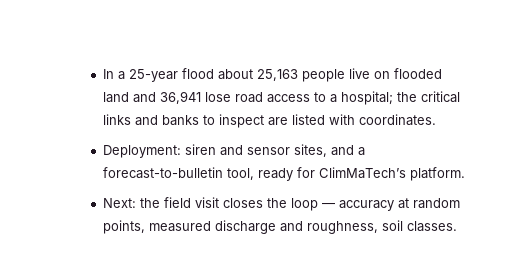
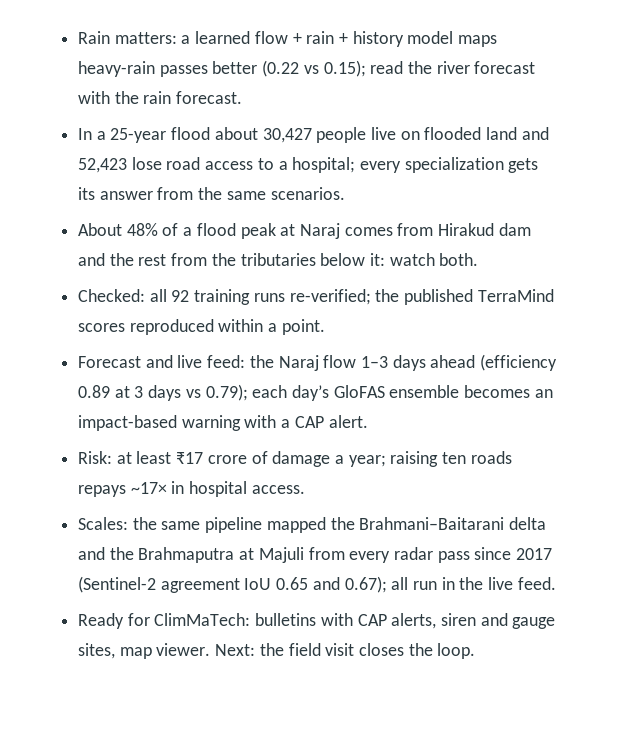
+ Rain matters: a learned flow + rain + history model maps heavy-rain passes better (0.22 vs 0.15); read the river forecast with the rain forecast.
- In a 25-year flood about 25,163 people live on flooded land and 36,941 lose road access to a hospital; the critical links and banks to inspect are listed with coordinates.
- Deployment: siren and sensor sites, and a forecast-to-bulletin tool, ready for ClimMaTech’s platform.
- Next: the field visit closes the loop — accuracy at random points, measured discharge and roughness, soil classes.
+ In a 25-year flood about 30,427 people live on flooded land and 52,423 lose road access to a hospital; every specialization gets its answer from the same scenarios.
+ About 48% of a flood peak at Naraj comes from Hirakud dam and the rest from the tributaries below it: watch both.
+ Checked: all 92 training runs re-verified; the published TerraMind scores reproduced within a point.
+ Forecast and live feed: the Naraj flow 1–3 days ahead (efficiency 0.89 at 3 days vs 0.79); each day’s GloFAS ensemble becomes an impact-based warning with a CAP alert.
+ Risk: at least ₹17 crore of damage a year; raising ten roads repays ~17× in hospital access.
+ Scales: the same pipeline mapped the Brahmani–Baitarani delta and the Brahmaputra at Majuli from every radar pass since 2017 (Sentinel-2 agreement IoU 0.65 and 0.67); all run in the live feed.
+ Ready for ClimMaTech: bulletins with CAP alerts, siren and gauge sites, map viewer. Next: the field visit closes the loop.

